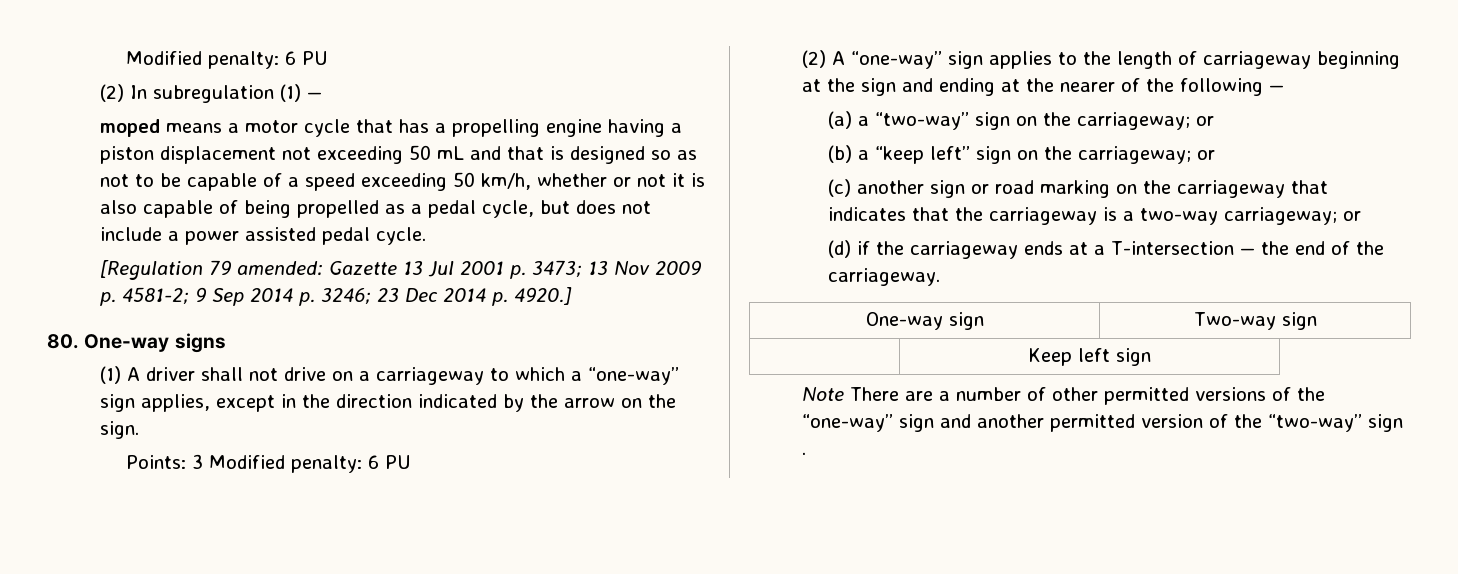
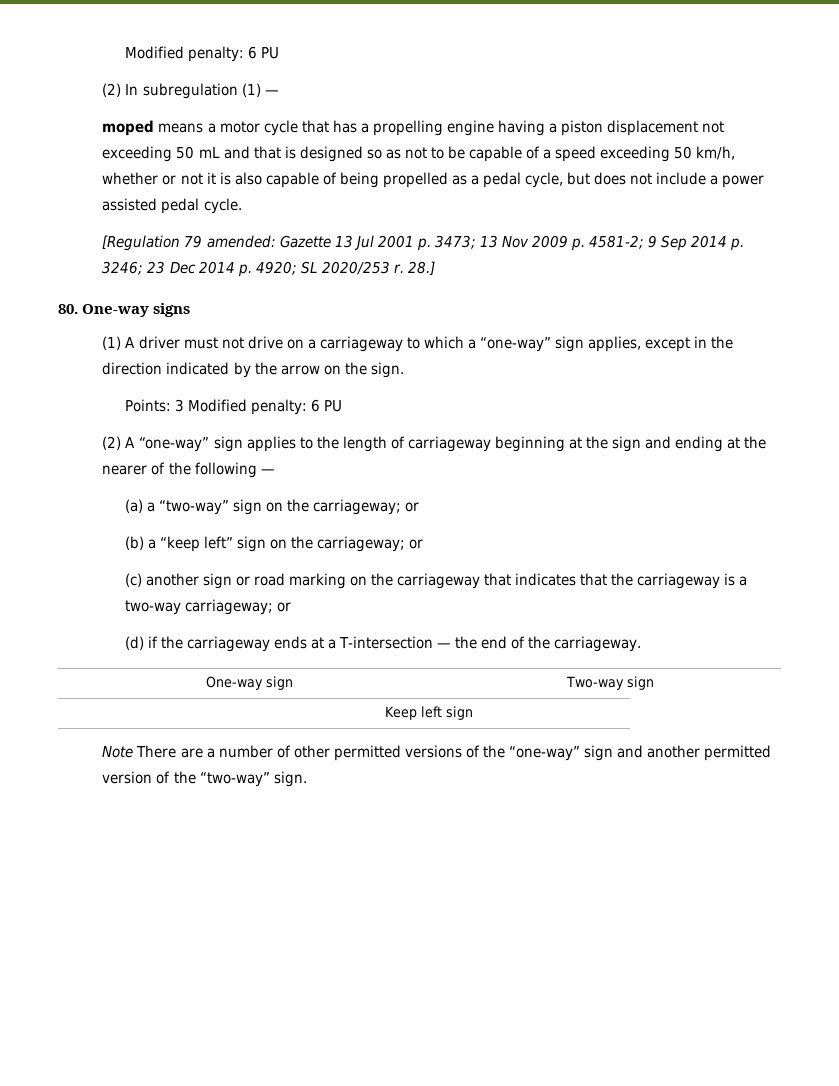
- [Regulation 79 amended: Gazette 13 Jul 2001 p. 3473; 13 Nov 2009 p. 4581-2; 9 Sep 2014 p. 3246; 23 Dec 2014 p. 4920.]
+ [Regulation 79 amended: Gazette 13 Jul 2001 p. 3473; 13 Nov 2009 p. 4581-2; 9 Sep 2014 p. 3246; 23 Dec 2014 p. 4920; SL 2020/253 r. 28.]
- (1) A driver shall not drive on a carriageway to which a “one-way” sign applies, except in the direction indicated by the arrow on the sign.
+ (1) A driver must not drive on a carriageway to which a “one-way” sign applies, except in the direction indicated by the arrow on the sign.
- Note There are a number of other permitted versions of the “one-way” sign and another permitted version of the “two-way” sign .
+ Note There are a number of other permitted versions of the “one-way” sign and another permitted version of the “two-way” sign.

